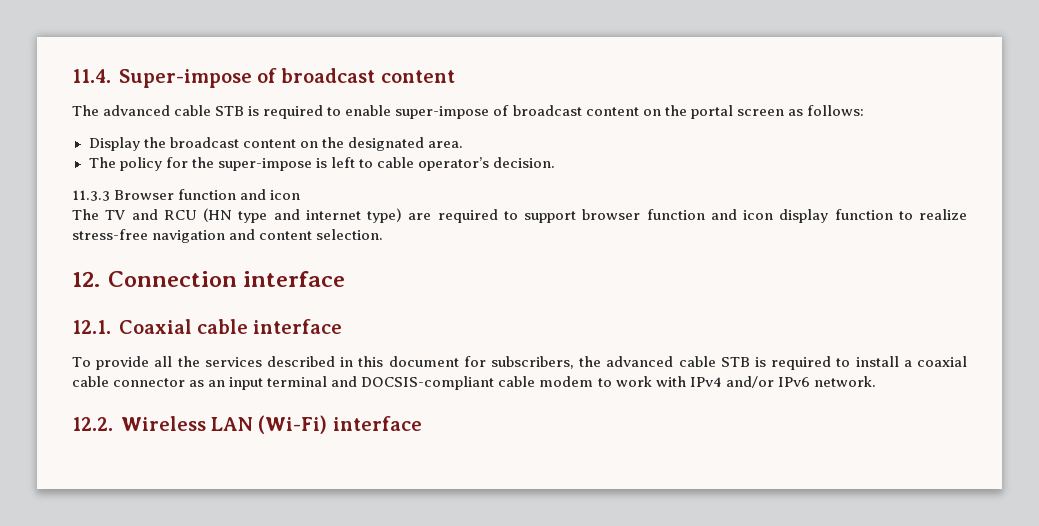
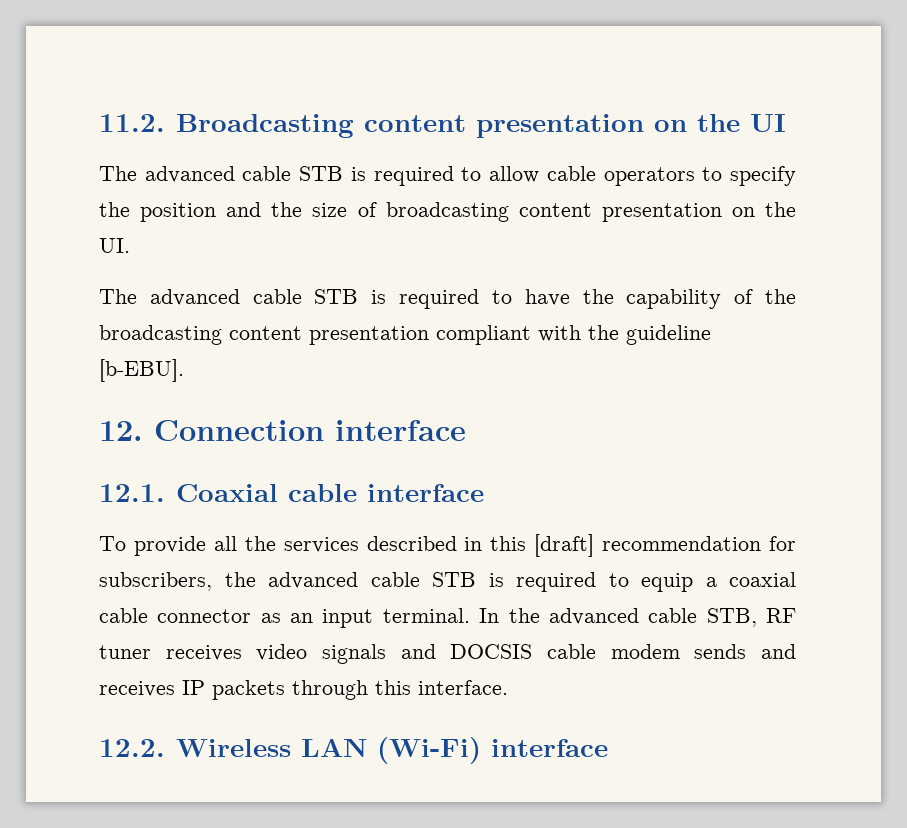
- 11.4. Super-impose of broadcast content
- The advanced cable STB is required to enable super-impose of broadcast content on the portal screen as follows:
- Display the broadcast content on the designated area.
- The policy for the super-impose is left to cable operator’s decision.
- 11.3.3 Browser function and icon
- The TV and RCU (HN type and internet type) are required to support browser function and icon display function to realize stress-free navigation and content selection.
+ 11.2. Broadcasting content presentation on the UI
+ The advanced cable STB is required to allow cable operators to specify the position and the size of broadcasting content presentation on the UI.
+ The advanced cable STB is required to have the capability of the broadcasting content presentation compliant with the guideline [b-EBU].
- To provide all the services described in this document for subscribers, the advanced cable STB is required to install a coaxial cable connector as an input terminal and DOCSIS-compliant cable modem to work with IPv4 and/or IPv6 network.
+ To provide all the services described in this [draft] recommendation for subscribers, the advanced cable STB is required to equip a coaxial cable connector as an input terminal. In the advanced cable STB, RF tuner receives video signals and DOCSIS cable modem sends and receives IP packets through this interface.

